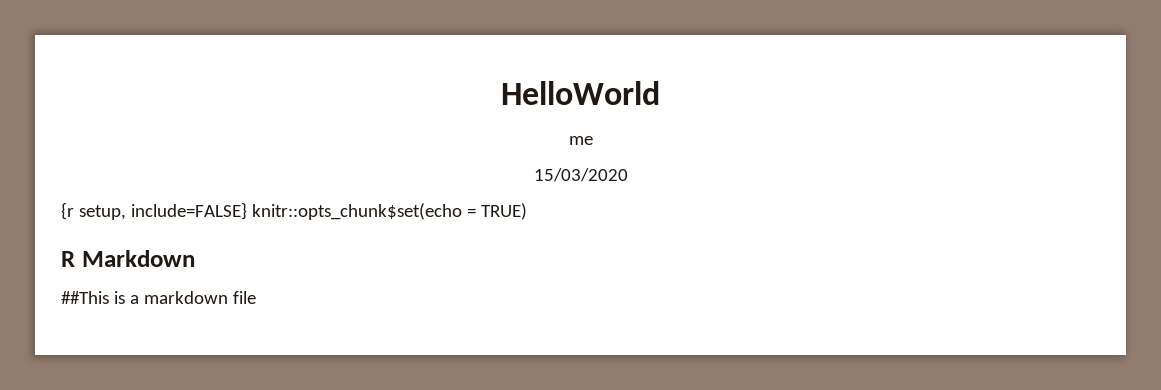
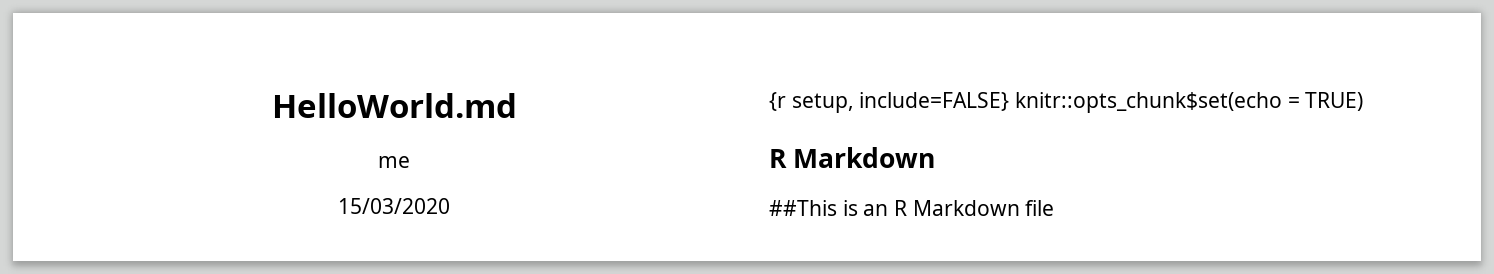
- HelloWorld
+ HelloWorld.md
- ##This is a markdown file
+ ##This is an R Markdown file

